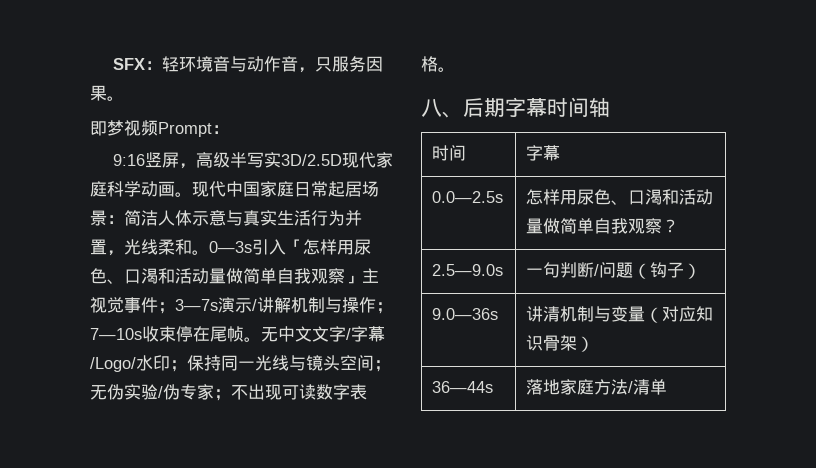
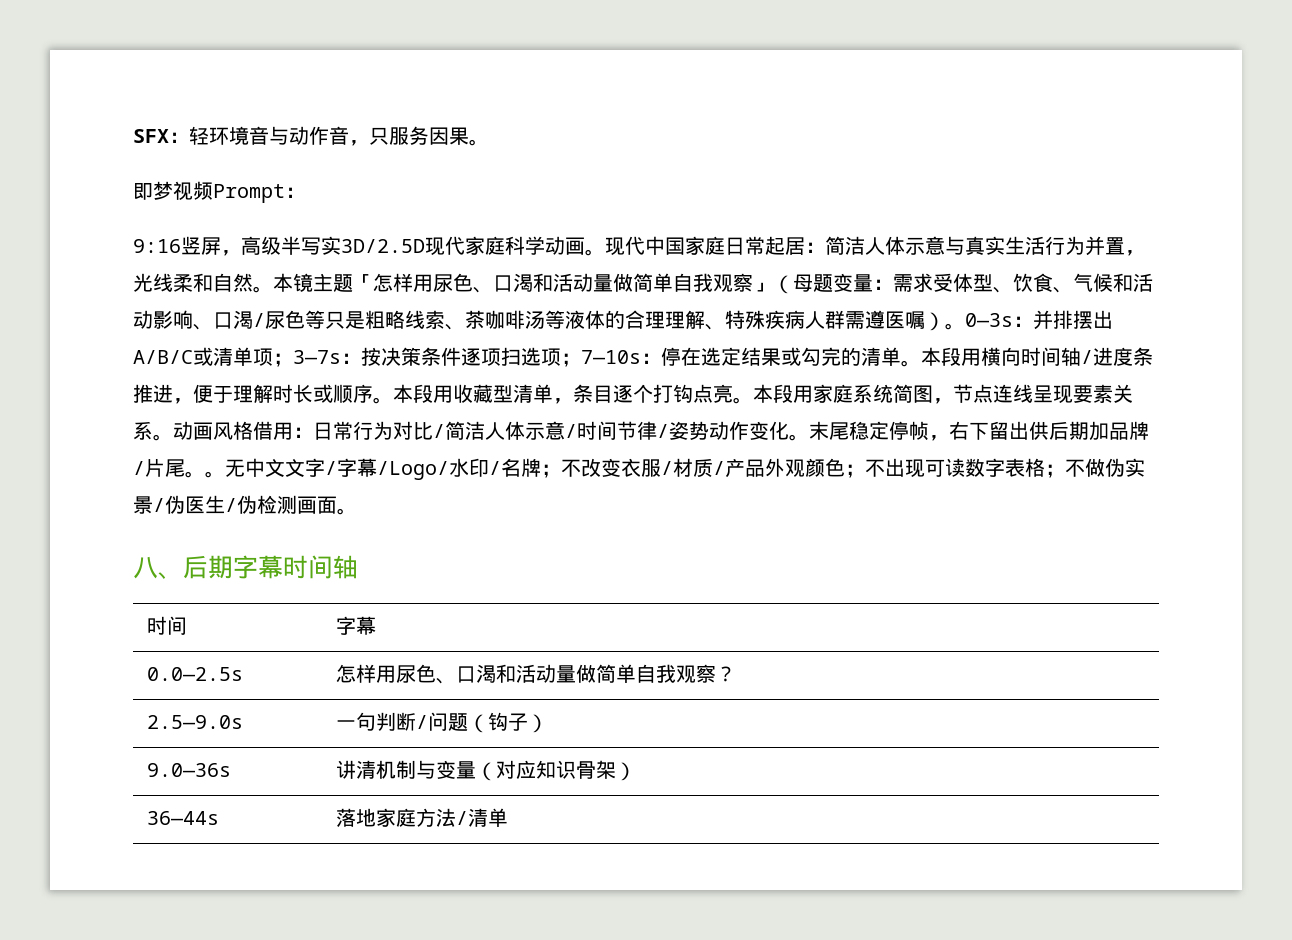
- 现代中国家庭日常起居场景：简洁人体示意与真实生活行为并置，光线柔和。0—3s引入「怎样用尿色、口渴和活动量做简单自我观察」主视觉事件；3—7s演示/讲解机制与操作；7—10s收束停在尾帧。
+ 现代中国家庭日常起居：简洁人体示意与真实生活行为并置，光线柔和自然。本镜主题「怎样用尿色、口渴和活动量做简单自我观察」（母题变量：需求受体型、饮食、气候和活动影响、口渴/尿色等只是粗略线索、茶咖啡汤等液体的合理理解、特殊疾病人群需遵医嘱）。0—3s：并排摆出A/B/C或清单项；3—7s：按决策条件逐项扫选项；7—10s：停在选定结果或勾完的清单。本段用横向时间轴/进度条推进，便于理解时长或顺序。本段用收藏型清单，条目逐个打钩点亮。本段用家庭系统简图，节点连线呈现要素关系。动画风格借用：日常行为对比/简洁人体示意/时间节律/姿势动作变化。末尾稳定停帧，右下留出供后期加品牌/片尾。。
- 无中文文字/字幕/Logo/水印；保持同一光线与镜头空间；无伪实验/伪专家；不出现可读数字表格。
+ 无中文文字/字幕/Logo/水印/名牌；不改变衣服/材质/产品外观颜色；不出现可读数字表格；不做伪实景/伪医生/伪检测画面。

